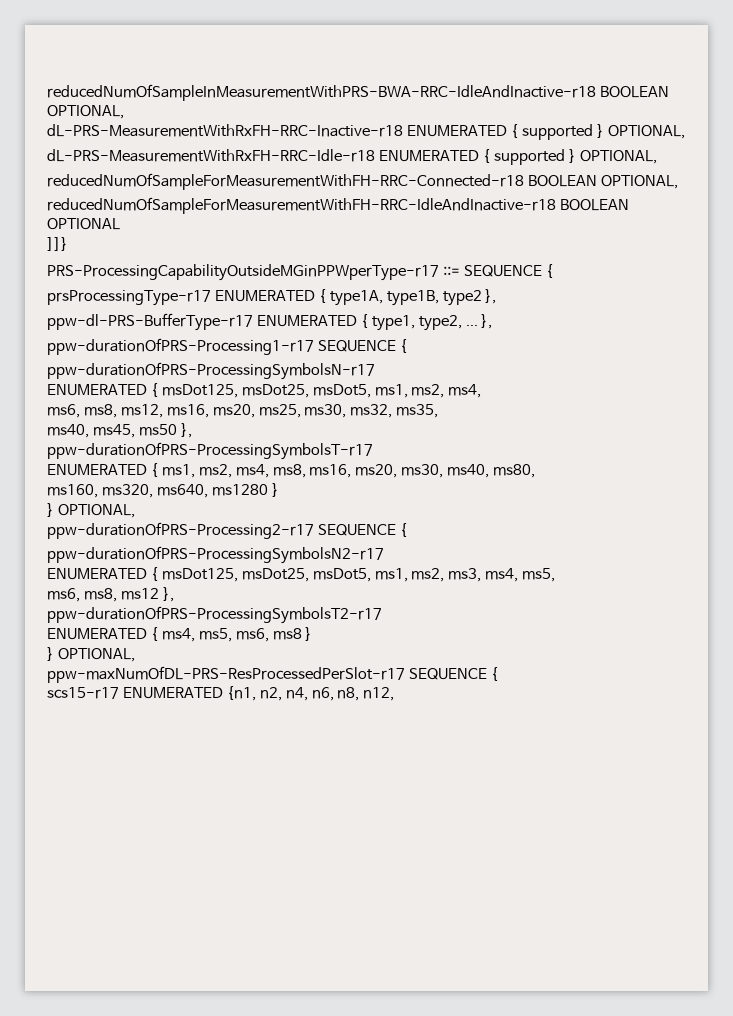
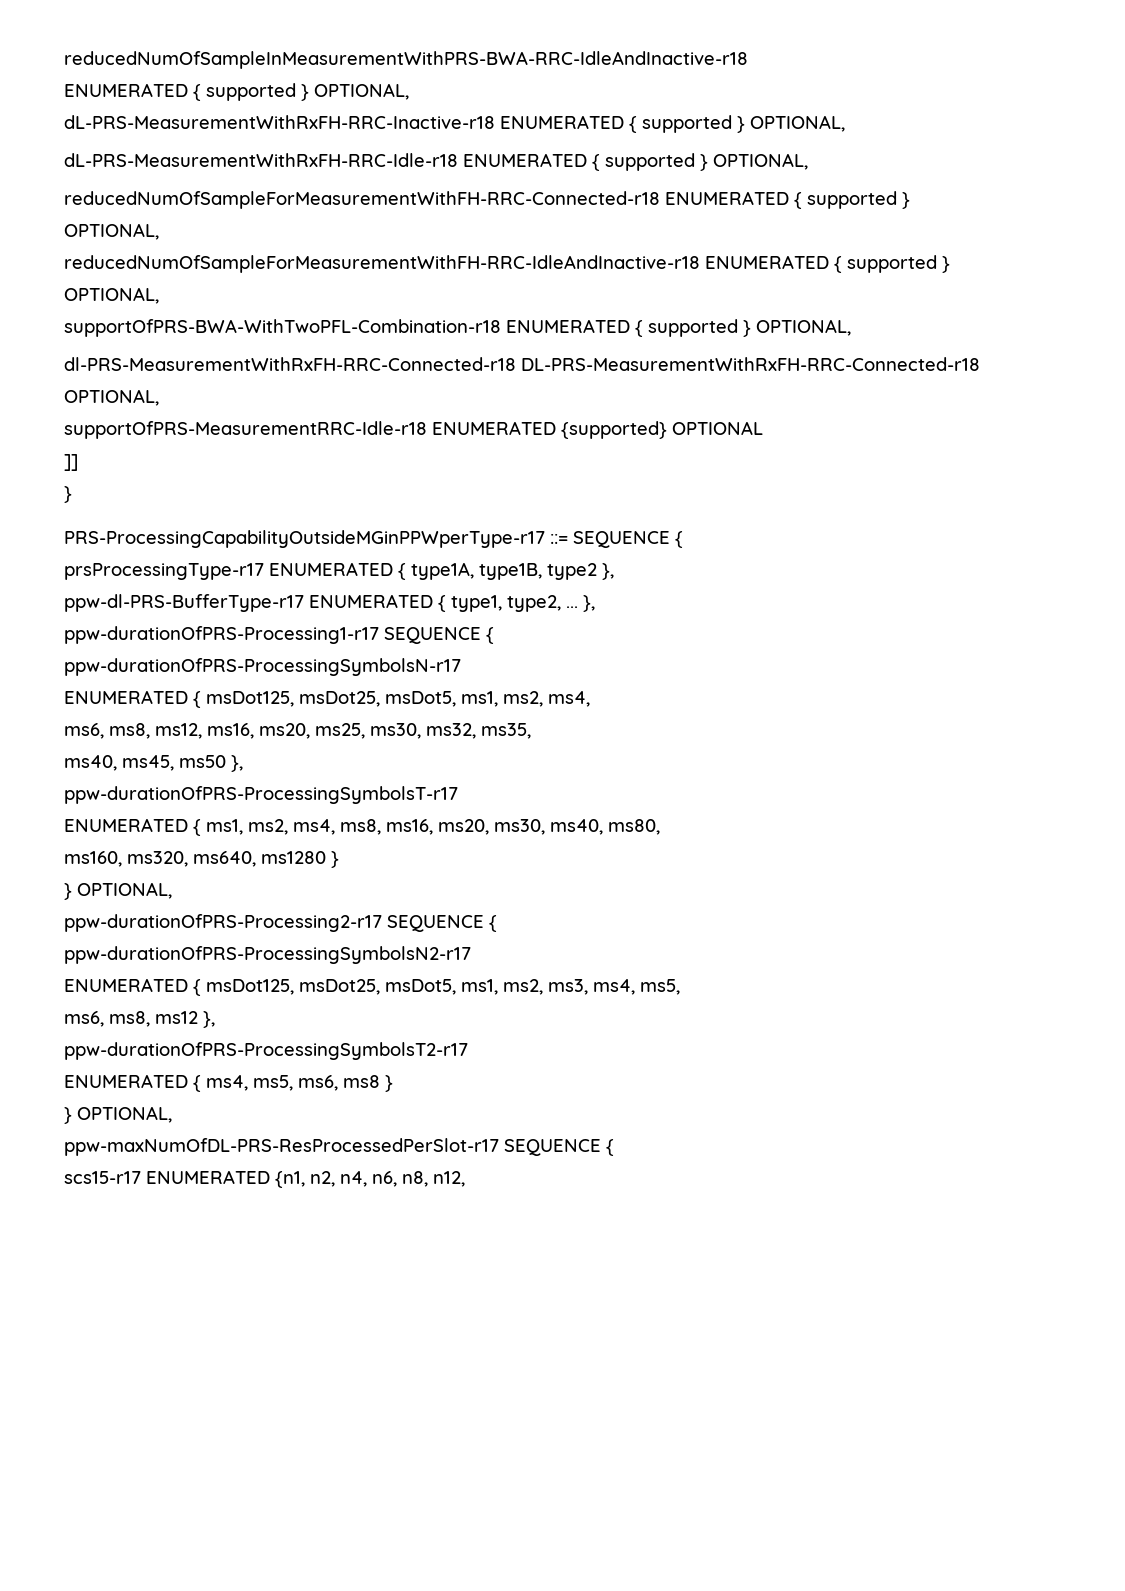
- reducedNumOfSampleInMeasurementWithPRS-BWA-RRC-IdleAndInactive-r18 BOOLEAN OPTIONAL,
+ reducedNumOfSampleInMeasurementWithPRS-BWA-RRC-IdleAndInactive-r18
+ ENUMERATED { supported } OPTIONAL,
- reducedNumOfSampleForMeasurementWithFH-RRC-Connected-r18 BOOLEAN OPTIONAL,
- reducedNumOfSampleForMeasurementWithFH-RRC-IdleAndInactive-r18 BOOLEAN OPTIONAL
+ reducedNumOfSampleForMeasurementWithFH-RRC-Connected-r18 ENUMERATED { supported }
+ OPTIONAL,
+ reducedNumOfSampleForMeasurementWithFH-RRC-IdleAndInactive-r18 ENUMERATED { supported }
+ OPTIONAL,
+ supportOfPRS-BWA-WithTwoPFL-Combination-r18 ENUMERATED { supported } OPTIONAL,
+ dl-PRS-MeasurementWithRxFH-RRC-Connected-r18 DL-PRS-MeasurementWithRxFH-RRC-Connected-r18 OPTIONAL,
+ supportOfPRS-MeasurementRRC-Idle-r18 ENUMERATED {supported} OPTIONAL
- ]]}
+ ]]
+ }

